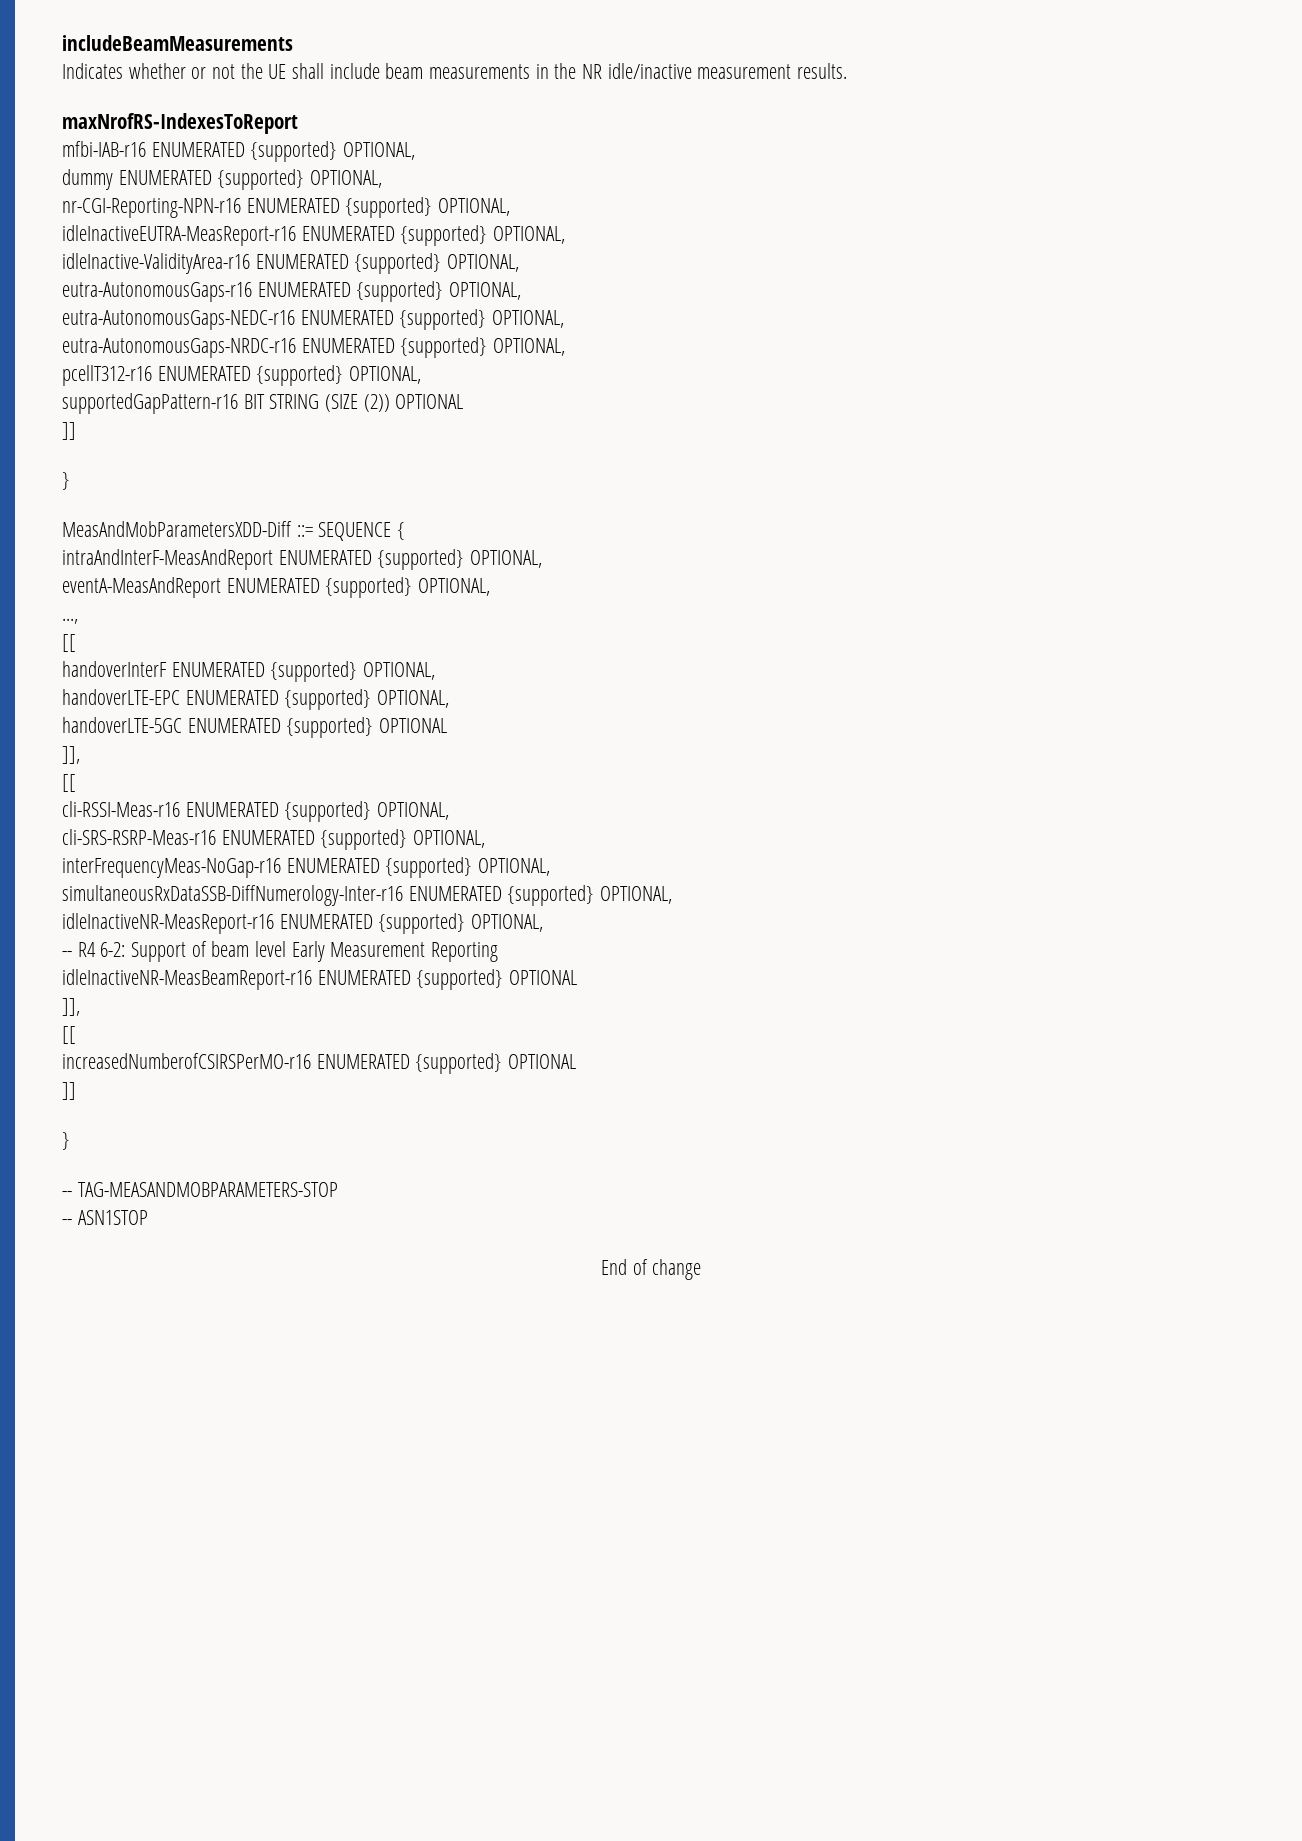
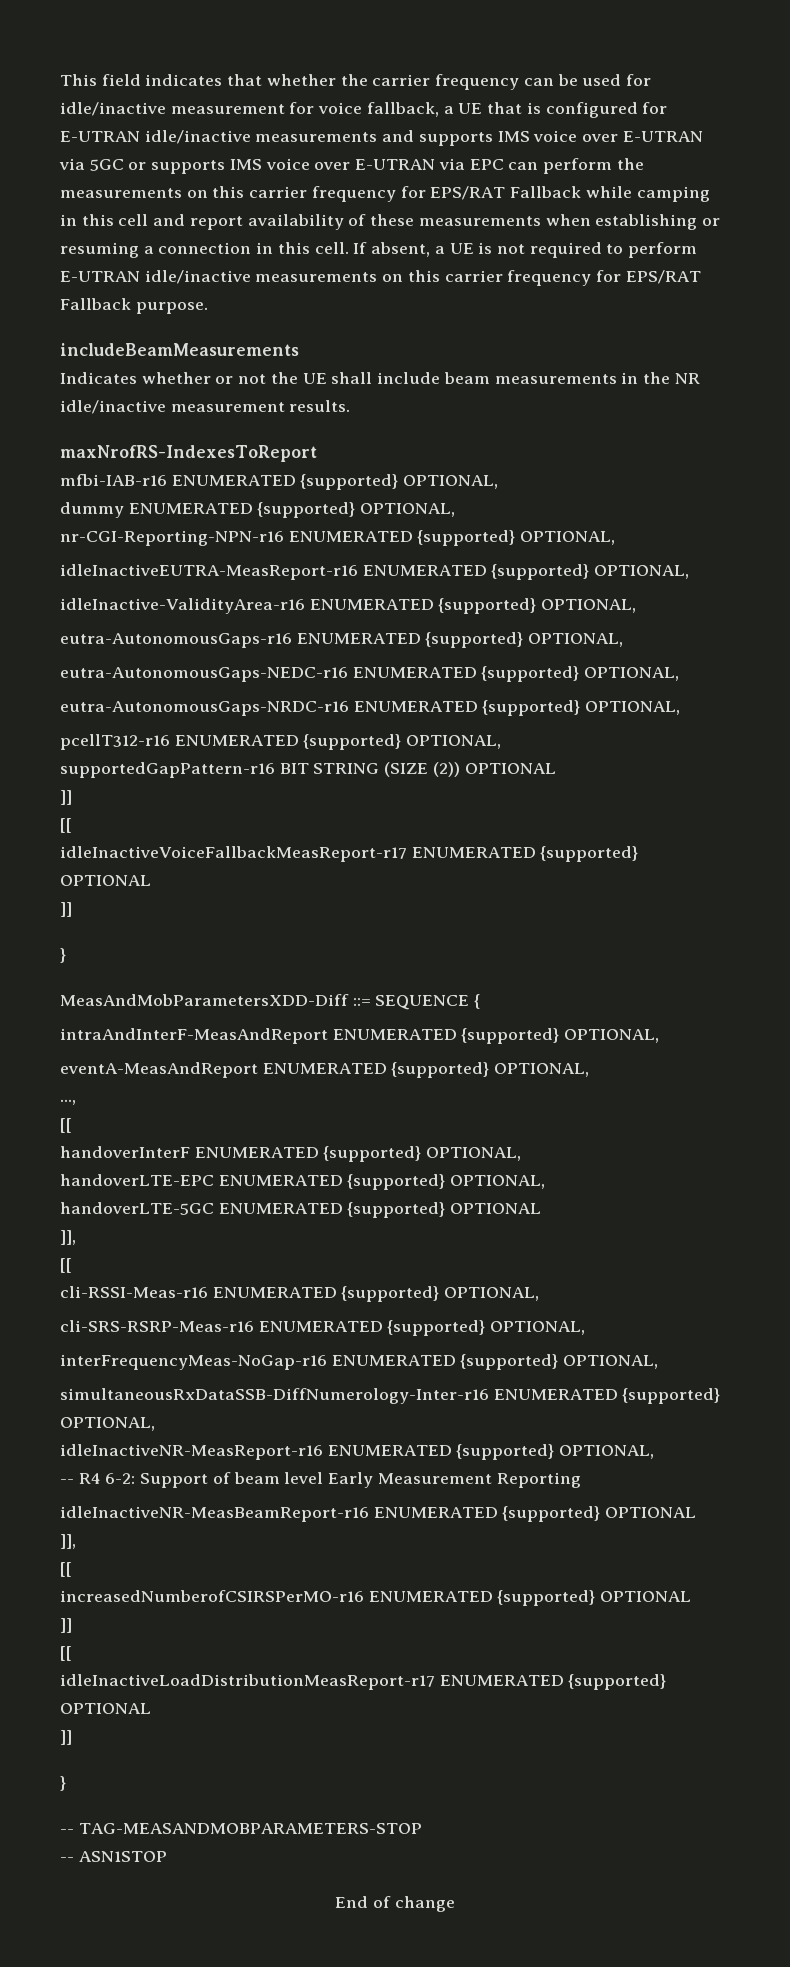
+ This field indicates that whether the carrier frequency can be used for idle/inactive measurement for voice fallback, a UE that is configured for E-UTRAN idle/inactive measurements and supports IMS voice over E-UTRAN via 5GC or supports IMS voice over E-UTRAN via EPC can perform the measurements on this carrier frequency for EPS/RAT Fallback while camping in this cell and report availability of these measurements when establishing or resuming a connection in this cell. If absent, a UE is not required to perform E-UTRAN idle/inactive measurements on this carrier frequency for EPS/RAT Fallback purpose.
  supportedGapPattern-r16 BIT STRING (SIZE (2)) OPTIONAL
+ ]]
+ [[
+ idleInactiveVoiceFallbackMeasReport-r17 ENUMERATED {supported} OPTIONAL
  increasedNumberofCSIRSPerMO-r16 ENUMERATED {supported} OPTIONAL
+ ]]
+ [[
+ idleInactiveLoadDistributionMeasReport-r17 ENUMERATED {supported} OPTIONAL

